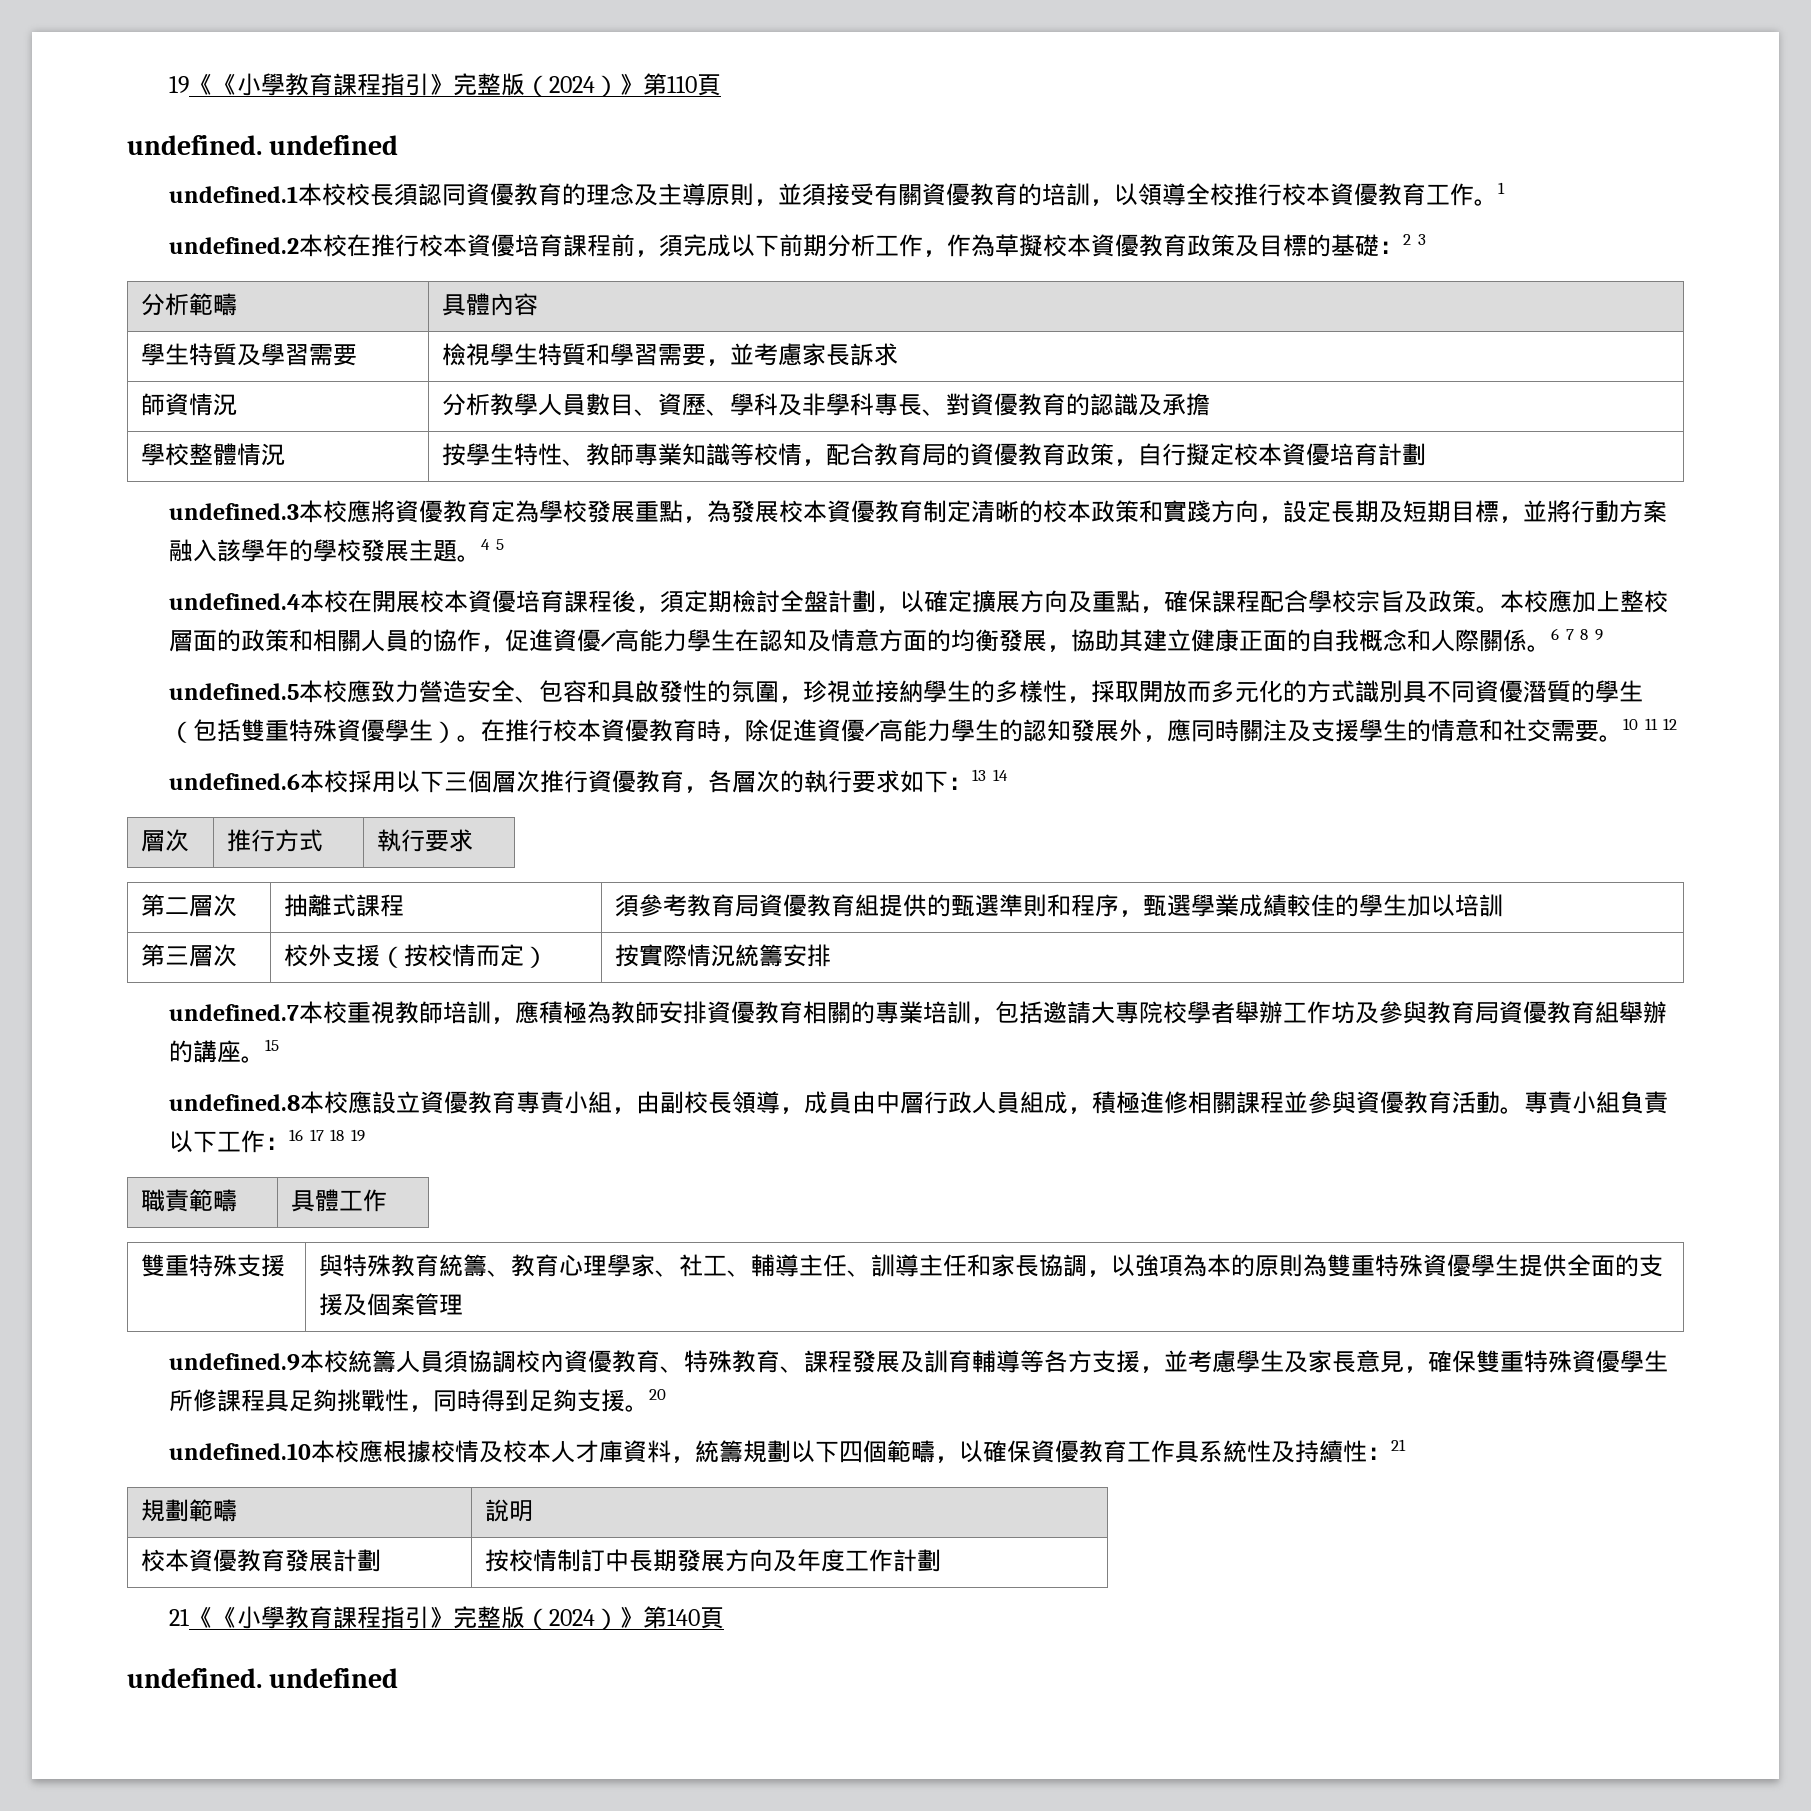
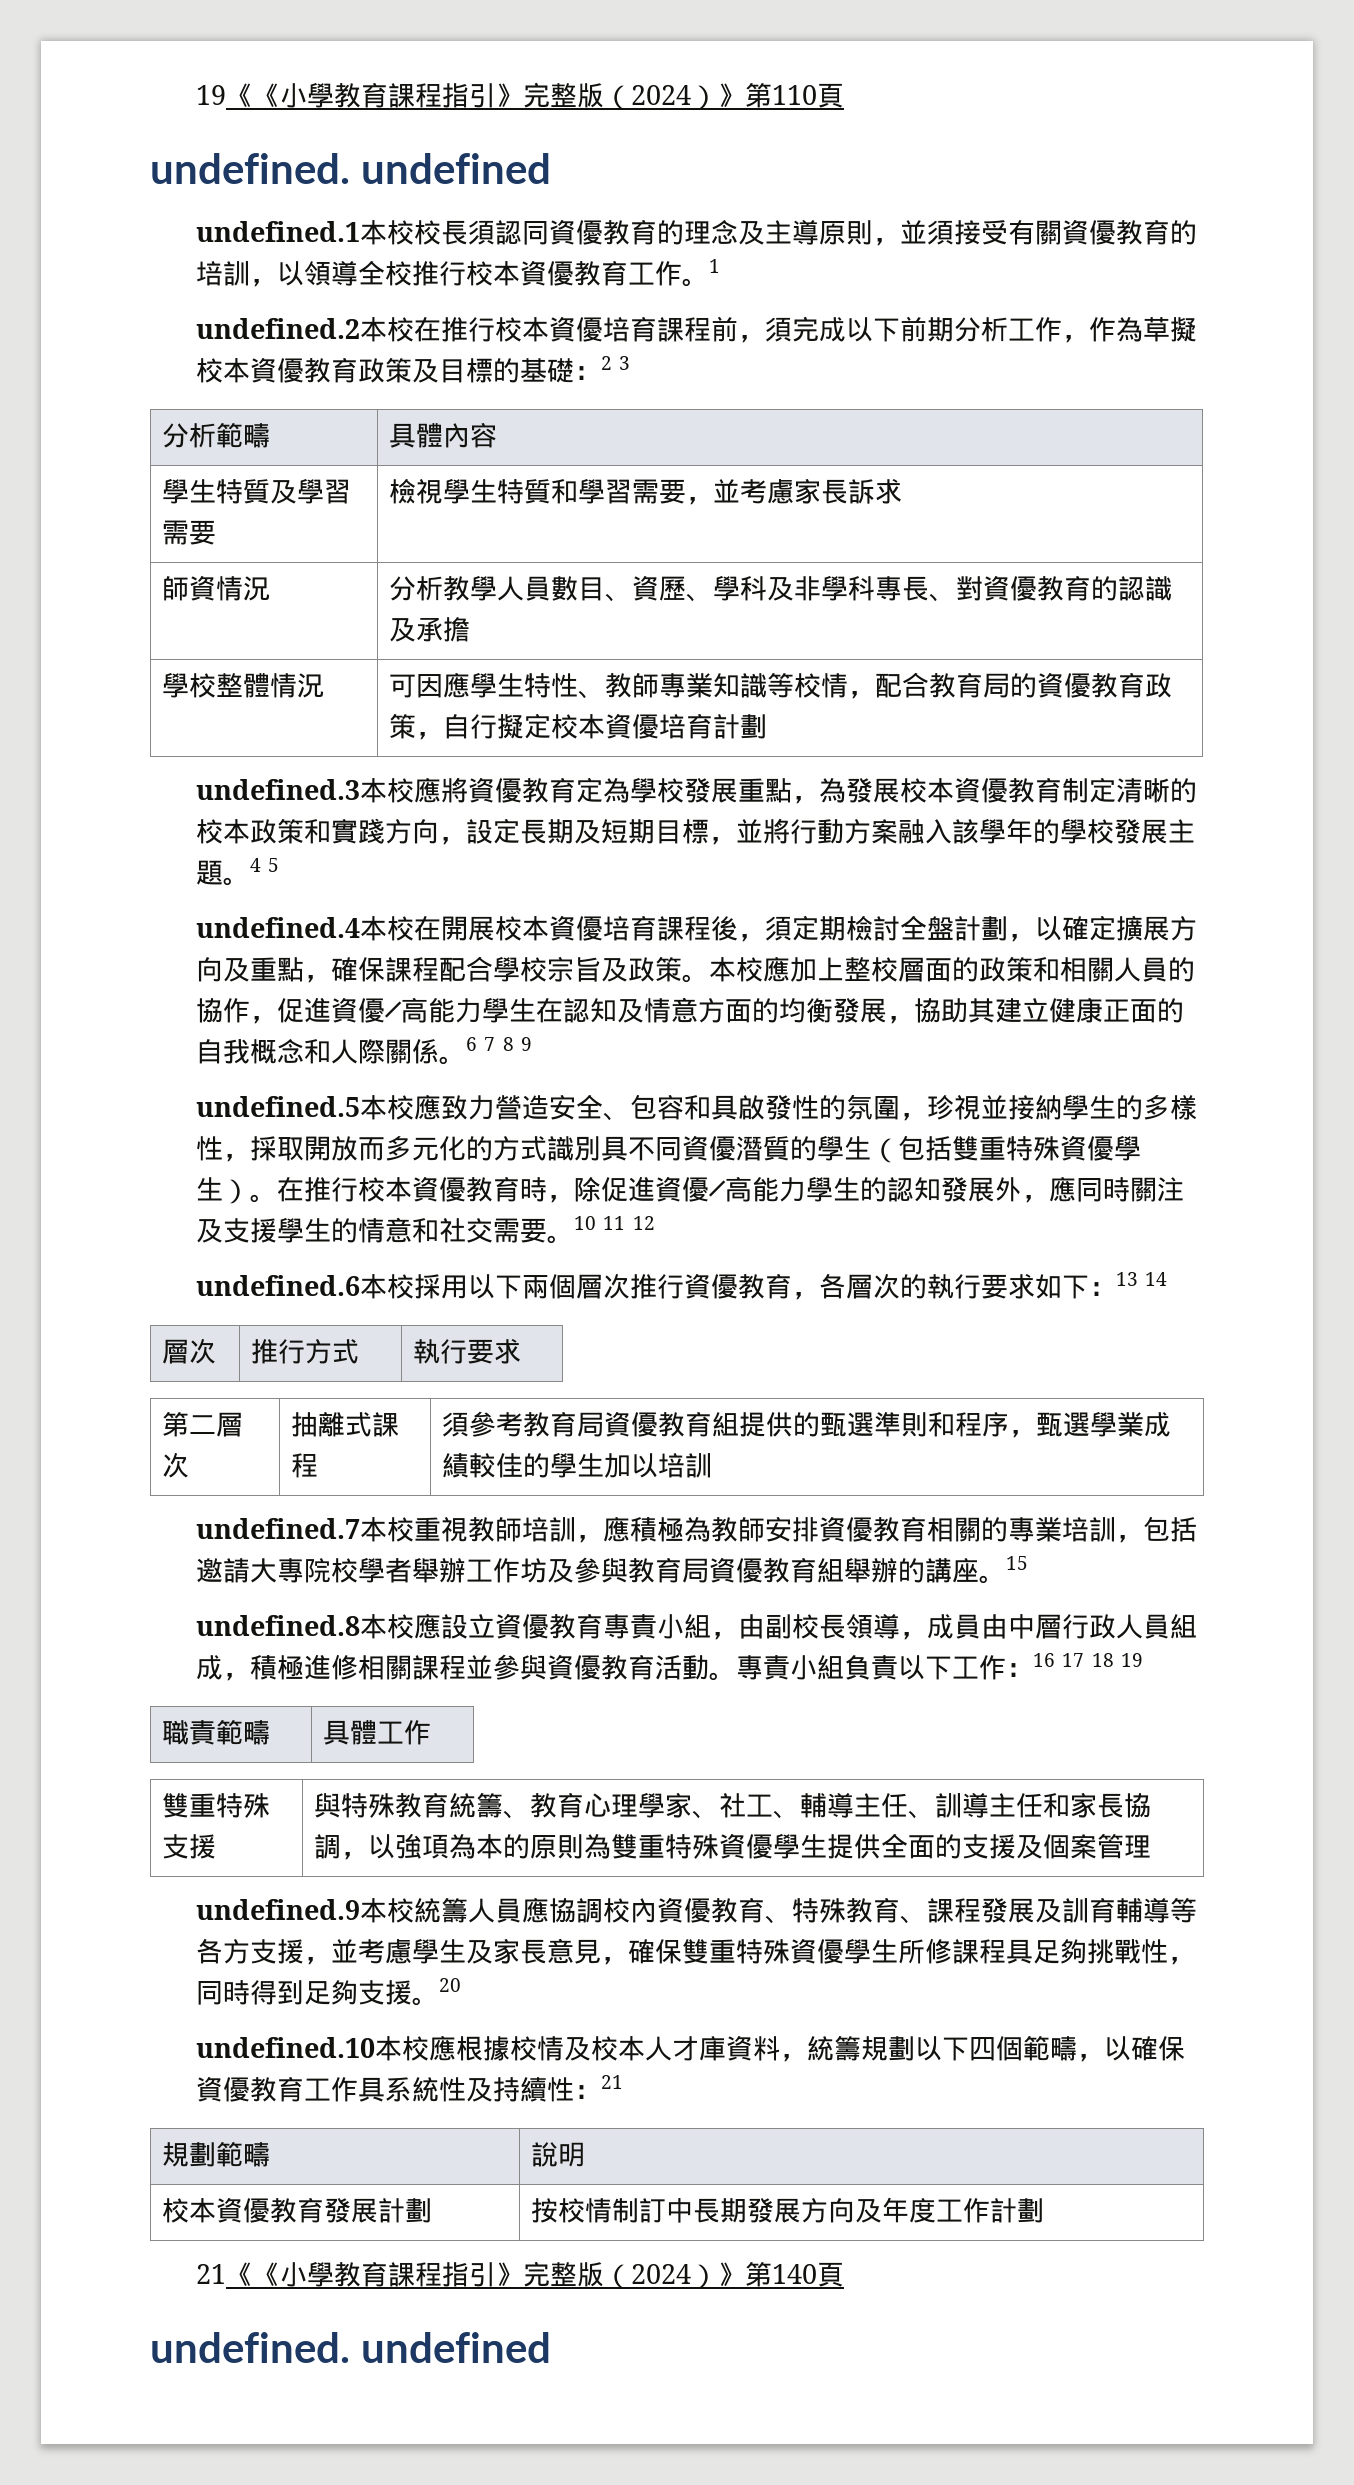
- 學校整體情況 | 按學生特性、教師專業知識等校情，配合教育局的資優教育政策，自行擬定校本資優培育計劃
+ 學校整體情況 | 可因應學生特性、教師專業知識等校情，配合教育局的資優教育政策，自行擬定校本資優培育計劃
- undefined.6本校採用以下三個層次推行資優教育，各層次的執行要求如下：13 14
+ undefined.6本校採用以下兩個層次推行資優教育，各層次的執行要求如下：13 14
- 第三層次 | 校外支援（按校情而定） | 按實際情況統籌安排
- undefined.9本校統籌人員須協調校內資優教育、特殊教育、課程發展及訓育輔導等各方支援，並考慮學生及家長意見，確保雙重特殊資優學生所修課程具足夠挑戰性，同時得到足夠支援。
+ undefined.9本校統籌人員應協調校內資優教育、特殊教育、課程發展及訓育輔導等各方支援，並考慮學生及家長意見，確保雙重特殊資優學生所修課程具足夠挑戰性，同時得到足夠支援。

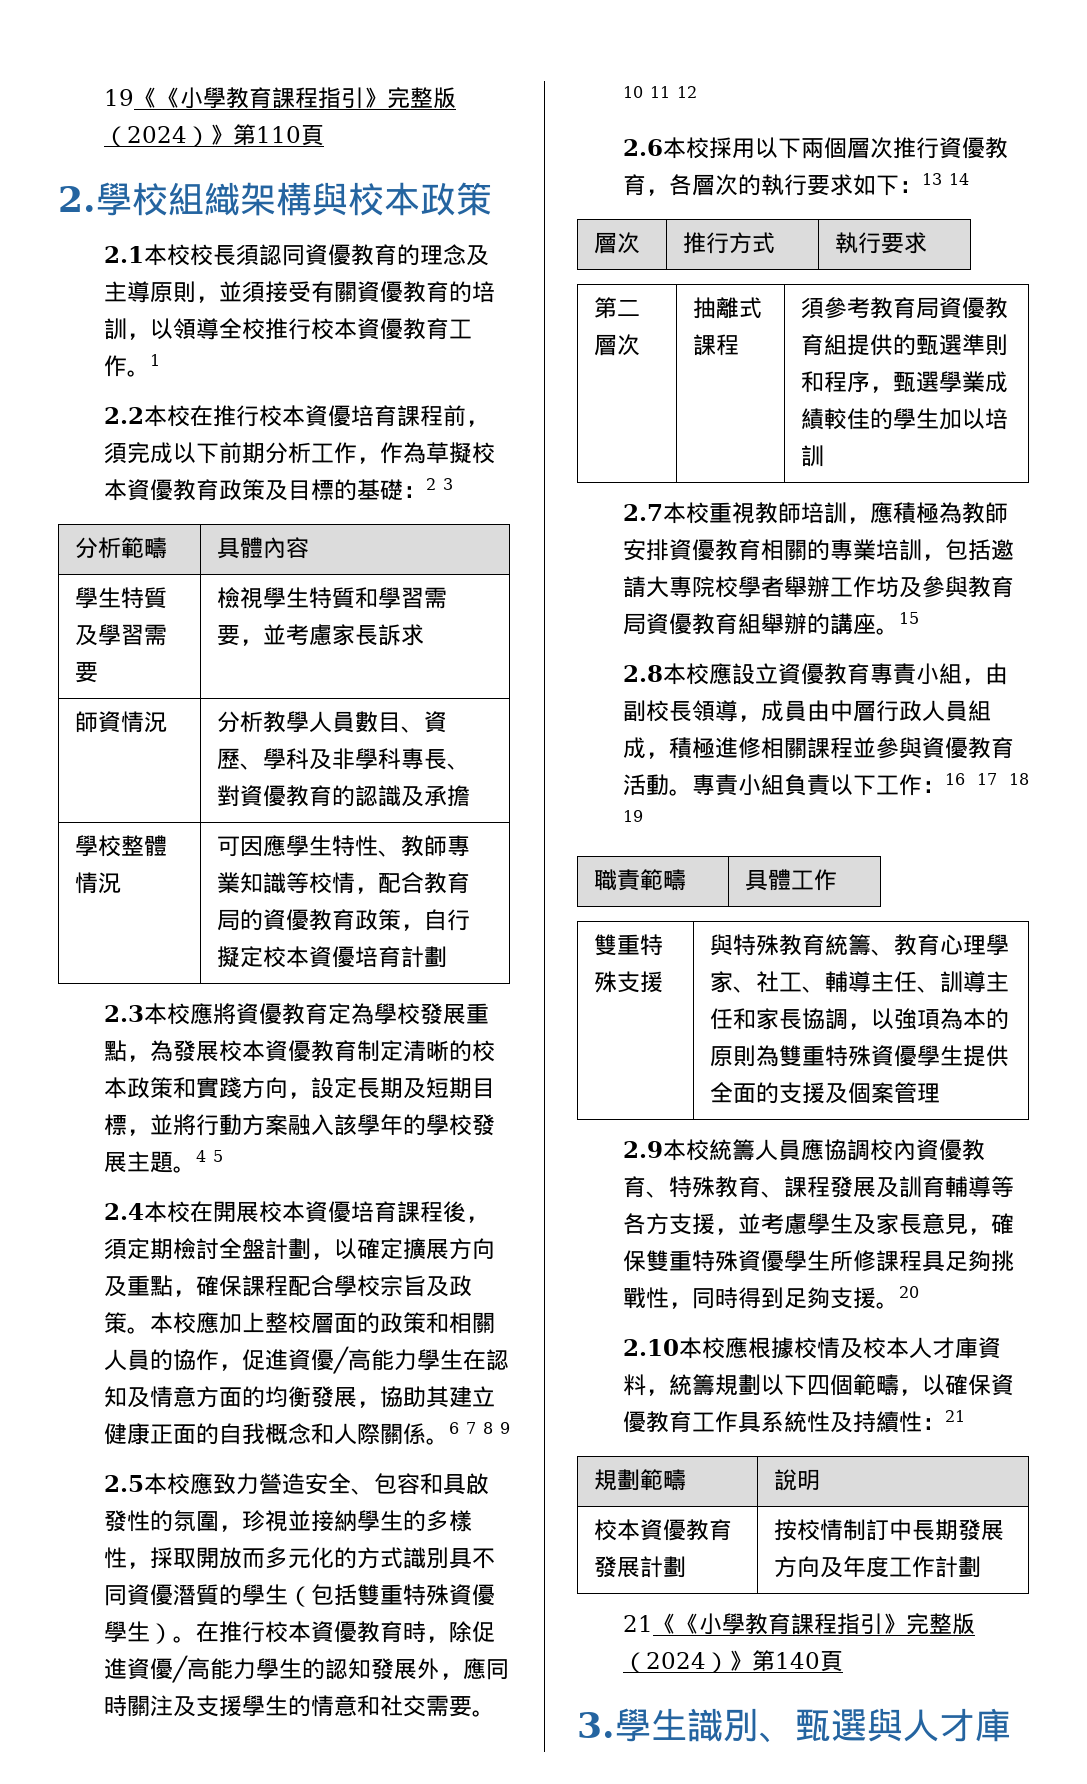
  19《《小學教育課程指引》完整版（2024）》第110頁
- undefined. undefined
- undefined.1本校校長須認同資優教育的理念及主導原則，並須接受有關資優教育的培訓，以領導全校推行校本資優教育工作。
+ 2.學校組織架構與校本政策
+ 2.1本校校長須認同資優教育的理念及主導原則，並須接受有關資優教育的培訓，以領導全校推行校本資優教育工作。
- undefined.2本校在推行校本資優培育課程前，須完成以下前期分析工作，作為草擬校本資優教育政策及目標的基礎：2 3
+ 2.2本校在推行校本資優培育課程前，須完成以下前期分析工作，作為草擬校本資優教育政策及目標的基礎：2 3
- undefined.3本校應將資優教育定為學校發展重點，為發展校本資優教育制定清晰的校本政策和實踐方向，設定長期及短期目標，並將行動方案融入該學年的學校發展主題。
+ 2.3本校應將資優教育定為學校發展重點，為發展校本資優教育制定清晰的校本政策和實踐方向，設定長期及短期目標，並將行動方案融入該學年的學校發展主題。
- undefined.4本校在開展校本資優培育課程後，須定期檢討全盤計劃，以確定擴展方向及重點，確保課程配合學校宗旨及政策。
+ 2.4本校在開展校本資優培育課程後，須定期檢討全盤計劃，以確定擴展方向及重點，確保課程配合學校宗旨及政策。
- undefined.5本校應致力營造安全、包容和具啟發性的氛圍，珍視並接納學生的多樣性，採取開放而多元化的方式識別具不同資優潛質的學生（包括雙重特殊資優學生）。
+ 2.5本校應致力營造安全、包容和具啟發性的氛圍，珍視並接納學生的多樣性，採取開放而多元化的方式識別具不同資優潛質的學生（包括雙重特殊資優學生）。
- undefined.6本校採用以下兩個層次推行資優教育，各層次的執行要求如下：13 14
+ 2.6本校採用以下兩個層次推行資優教育，各層次的執行要求如下：13 14
- undefined.7本校重視教師培訓，應積極為教師安排資優教育相關的專業培訓，包括邀請大專院校學者舉辦工作坊及參與教育局資優教育組舉辦的講座。
+ 2.7本校重視教師培訓，應積極為教師安排資優教育相關的專業培訓，包括邀請大專院校學者舉辦工作坊及參與教育局資優教育組舉辦的講座。
- undefined.8本校應設立資優教育專責小組，由副校長領導，成員由中層行政人員組成，積極進修相關課程並參與資優教育活動。
+ 2.8本校應設立資優教育專責小組，由副校長領導，成員由中層行政人員組成，積極進修相關課程並參與資優教育活動。
- undefined.9本校統籌人員應協調校內資優教育、特殊教育、課程發展及訓育輔導等各方支援，並考慮學生及家長意見，確保雙重特殊資優學生所修課程具足夠挑戰性，同時得到足夠支援。
+ 2.9本校統籌人員應協調校內資優教育、特殊教育、課程發展及訓育輔導等各方支援，並考慮學生及家長意見，確保雙重特殊資優學生所修課程具足夠挑戰性，同時得到足夠支援。
- undefined.10本校應根據校情及校本人才庫資料，統籌規劃以下四個範疇，以確保資優教育工作具系統性及持續性：21
+ 2.10本校應根據校情及校本人才庫資料，統籌規劃以下四個範疇，以確保資優教育工作具系統性及持續性：21
  21《《小學教育課程指引》完整版（2024）》第140頁
- undefined. undefined
+ 3.學生識別、甄選與人才庫

